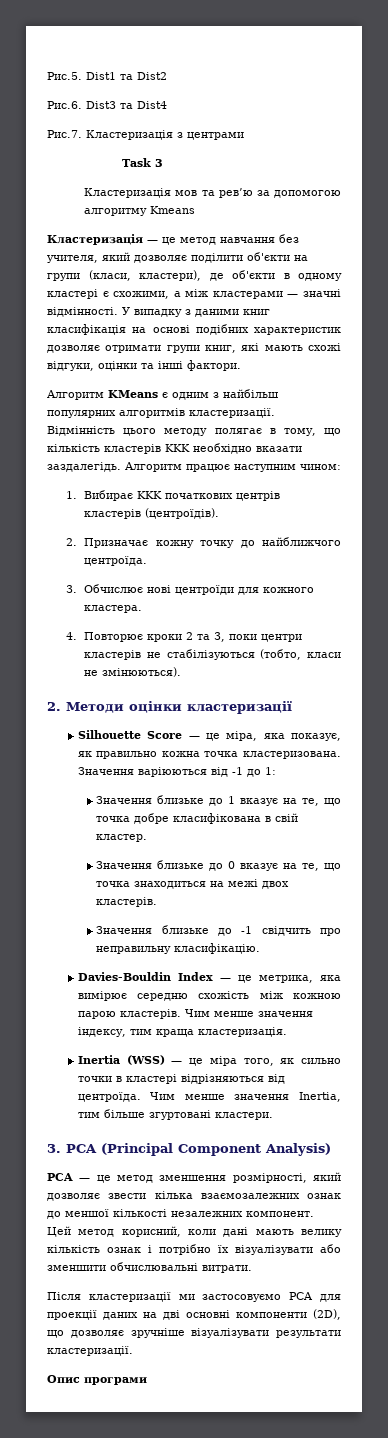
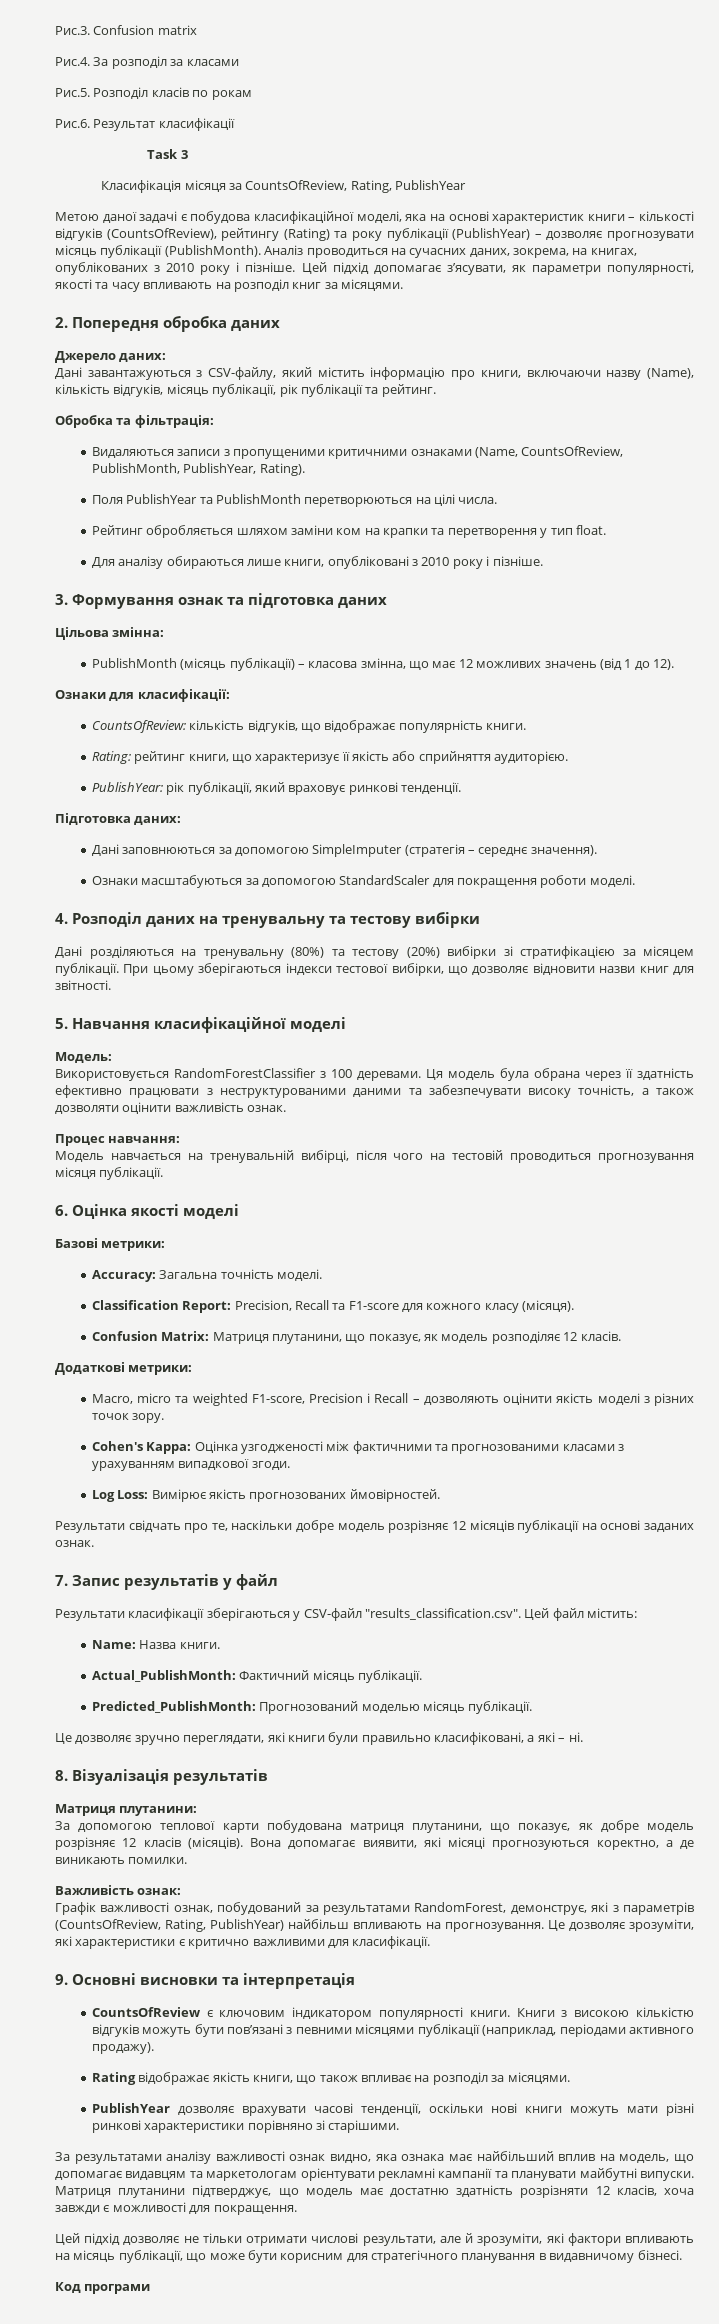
- Рис.5. Dist1 та Dist2
- Рис.6. Dist3 та Dist4
- Рис.7. Кластеризація з центрами
+ Рис.3. Confusion matrix
+ Рис.4. За розподіл за класами
+ Рис.5. Розподіл класів по рокам
+ Рис.6. Результат класифікації
  Task 3
- Кластеризація мов та рев’ю за допомогою алгоритму Kmeans
- Кластеризація — це метод навчання без учителя, який дозволяє поділити об'єкти на групи (класи, кластери), де об'єкти в одному кластері є схожими, а між кластерами — значні відмінності. У випадку з даними книг класифікація на основі подібних характеристик дозволяє отримати групи книг, які мають схожі відгуки, оцінки та інші фактори.
- Алгоритм KMeans є одним з найбільш популярних алгоритмів кластеризації. Відмінність цього методу полягає в тому, що кількість кластерів KKK необхідно вказати заздалегідь. Алгоритм працює наступним чином:
- 1. Вибирає KKK початкових центрів кластерів (центроїдів).
- 2. Призначає кожну точку до найближчого центроїда.
- 3. Обчислює нові центроїди для кожного кластера.
- 4. Повторює кроки 2 та 3, поки центри кластерів не стабілізуються (тобто, класи не змінюються).
- 2. Методи оцінки кластеризації
- Silhouette Score — це міра, яка показує, як правильно кожна точка кластеризована. Значення варіюються від -1 до 1:
- Значення близьке до 1 вказує на те, що точка добре класифікована в свій кластер.
- Значення близьке до 0 вказує на те, що точка знаходиться на межі двох кластерів.
- Значення близьке до -1 свідчить про неправильну класифікацію.
- Davies-Bouldin Index — це метрика, яка вимірює середню схожість між кожною парою кластерів. Чим менше значення індексу, тим краща кластеризація.
- Inertia (WSS) — це міра того, як сильно точки в кластері відрізняються від центроїда. Чим менше значення Inertia, тим більше згуртовані кластери.
- 3. PCA (Principal Component Analysis)
- PCA — це метод зменшення розмірності, який дозволяє звести кілька взаємозалежних ознак до меншої кількості незалежних компонент. Цей метод корисний, коли дані мають велику кількість ознак і потрібно їх візуалізувати або зменшити обчислювальні витрати.
- Після кластеризації ми застосовуємо PCA для проекції даних на дві основні компоненти (2D), що дозволяє зручніше візуалізувати результати кластеризації.
- Опис програми
+ Класифікація місяця за CountsOfReview, Rating, PublishYear
+ Метою даної задачі є побудова класифікаційної моделі, яка на основі характеристик книги – кількості відгуків (CountsOfReview), рейтингу (Rating) та року публікації (PublishYear) – дозволяє прогнозувати місяць публікації (PublishMonth). Аналіз проводиться на сучасних даних, зокрема, на книгах, опублікованих з 2010 року і пізніше. Цей підхід допомагає з’ясувати, як параметри популярності, якості та часу впливають на розподіл книг за місяцями.
+ 2. Попередня обробка даних
+ Джерело даних:
+ Дані завантажуються з CSV-файлу, який містить інформацію про книги, включаючи назву (Name), кількість відгуків, місяць публікації, рік публікації та рейтинг.
+ Обробка та фільтрація:
+ Видаляються записи з пропущеними критичними ознаками (Name, CountsOfReview, PublishMonth, PublishYear, Rating).
+ Поля PublishYear та PublishMonth перетворюються на цілі числа.
+ Рейтинг обробляється шляхом заміни ком на крапки та перетворення у тип float.
+ Для аналізу обираються лише книги, опубліковані з 2010 року і пізніше.
+ 3. Формування ознак та підготовка даних
+ Цільова змінна:
+ PublishMonth (місяць публікації) – класова змінна, що має 12 можливих значень (від 1 до 12).
+ Ознаки для класифікації:
+ CountsOfReview: кількість відгуків, що відображає популярність книги.
+ Rating: рейтинг книги, що характеризує її якість або сприйняття аудиторією.
+ PublishYear: рік публікації, який враховує ринкові тенденції.
+ Підготовка даних:
+ Дані заповнюються за допомогою SimpleImputer (стратегія – середнє значення).
+ Ознаки масштабуються за допомогою StandardScaler для покращення роботи моделі.
+ 4. Розподіл даних на тренувальну та тестову вибірки
+ Дані розділяються на тренувальну (80%) та тестову (20%) вибірки зі стратифікацією за місяцем публікації. При цьому зберігаються індекси тестової вибірки, що дозволяє відновити назви книг для звітності.
+ 5. Навчання класифікаційної моделі
+ Модель:
+ Використовується RandomForestClassifier з 100 деревами. Ця модель була обрана через її здатність ефективно працювати з неструктурованими даними та забезпечувати високу точність, а також дозволяти оцінити важливість ознак.
+ Процес навчання:
+ Модель навчається на тренувальній вибірці, після чого на тестовій проводиться прогнозування місяця публікації.
+ 6. Оцінка якості моделі
+ Базові метрики:
+ Accuracy: Загальна точність моделі.
+ Classification Report: Precision, Recall та F1-score для кожного класу (місяця).
+ Confusion Matrix: Матриця плутанини, що показує, як модель розподіляє 12 класів.
+ Додаткові метрики:
+ Macro, micro та weighted F1-score, Precision і Recall – дозволяють оцінити якість моделі з різних точок зору.
+ Cohen's Kappa: Оцінка узгодженості між фактичними та прогнозованими класами з урахуванням випадкової згоди.
+ Log Loss: Вимірює якість прогнозованих ймовірностей.
+ Результати свідчать про те, наскільки добре модель розрізняє 12 місяців публікації на основі заданих ознак.
+ 7. Запис результатів у файл
+ Результати класифікації зберігаються у CSV-файл "results_classification.csv". Цей файл містить:
+ Name: Назва книги.
+ Actual_PublishMonth: Фактичний місяць публікації.
+ Predicted_PublishMonth: Прогнозований моделью місяць публікації.
+ Це дозволяє зручно переглядати, які книги були правильно класифіковані, а які – ні.
+ 8. Візуалізація результатів
+ Матриця плутанини:
+ За допомогою теплової карти побудована матриця плутанини, що показує, як добре модель розрізняє 12 класів (місяців). Вона допомагає виявити, які місяці прогнозуються коректно, а де виникають помилки.
+ Важливість ознак:
+ Графік важливості ознак, побудований за результатами RandomForest, демонструє, які з параметрів (CountsOfReview, Rating, PublishYear) найбільш впливають на прогнозування. Це дозволяє зрозуміти, які характеристики є критично важливими для класифікації.
+ 9. Основні висновки та інтерпретація
+ CountsOfReview є ключовим індикатором популярності книги. Книги з високою кількістю відгуків можуть бути пов’язані з певними місяцями публікації (наприклад, періодами активного продажу).
+ Rating відображає якість книги, що також впливає на розподіл за місяцями.
+ PublishYear дозволяє врахувати часові тенденції, оскільки нові книги можуть мати різні ринкові характеристики порівняно зі старішими.
+ За результатами аналізу важливості ознак видно, яка ознака має найбільший вплив на модель, що допомагає видавцям та маркетологам орієнтувати рекламні кампанії та планувати майбутні випуски. Матриця плутанини підтверджує, що модель має достатню здатність розрізняти 12 класів, хоча завжди є можливості для покращення.
+ Цей підхід дозволяє не тільки отримати числові результати, але й зрозуміти, які фактори впливають на місяць публікації, що може бути корисним для стратегічного планування в видавничому бізнесі.
+ Код програми

